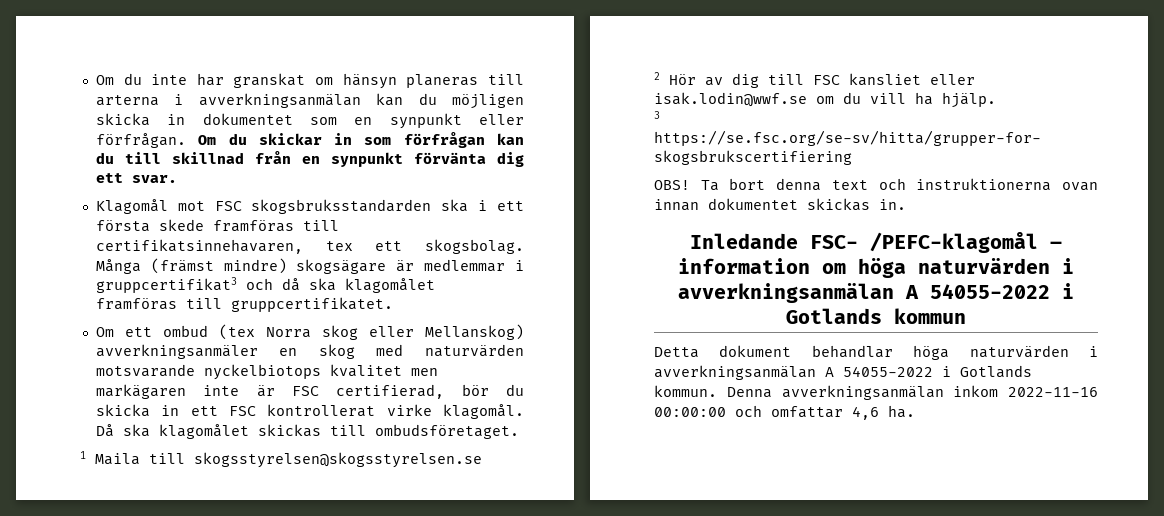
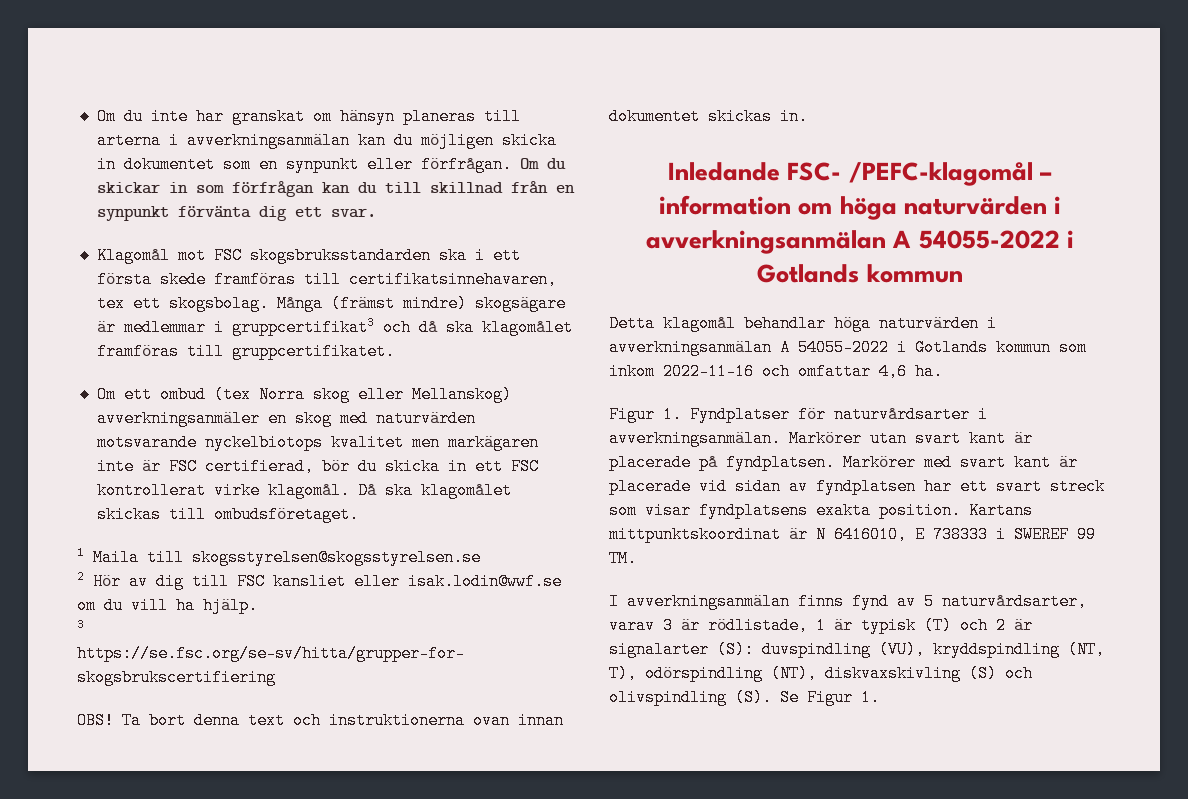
- Detta dokument behandlar höga naturvärden i avverkningsanmälan A 54055-2022 i Gotlands kommun. Denna avverkningsanmälan inkom 2022-11-16 00:00:00 och omfattar 4,6 ha.
+ Detta klagomål behandlar höga naturvärden i avverkningsanmälan A 54055-2022 i Gotlands kommun som inkom 2022-11-16 och omfattar 4,6 ha.
+ Figur 1. Fyndplatser för naturvårdsarter i avverkningsanmälan. Markörer utan svart kant är placerade på fyndplatsen. Markörer med svart kant är placerade vid sidan av fyndplatsen har ett svart streck som visar fyndplatsens exakta position. Kartans mittpunktskoordinat är N 6416010, E 738333 i SWEREF 99 TM.
+ I avverkningsanmälan finns fynd av 5 naturvårdsarter, varav 3 är rödlistade, 1 är typisk (T) och 2 är signalarter (S): duvspindling (VU), kryddspindling (NT, T), odörspindling (NT), diskvaxskivling (S) och olivspindling (S). Se Figur 1.

